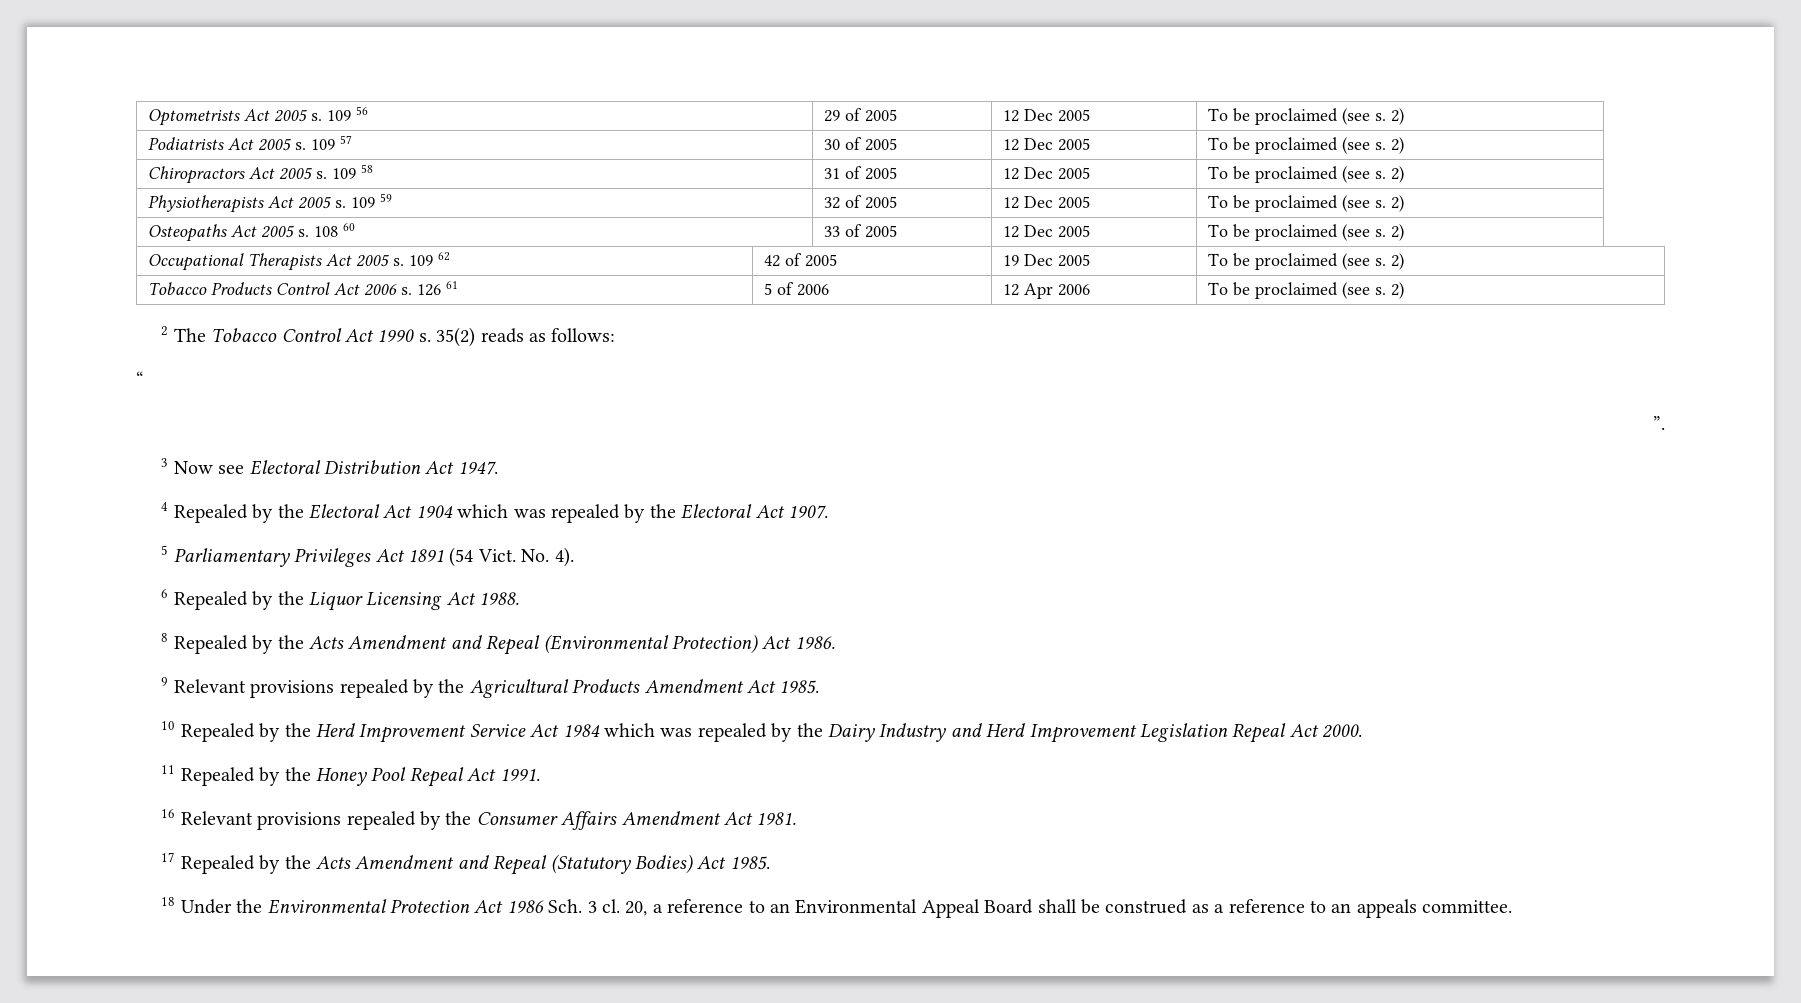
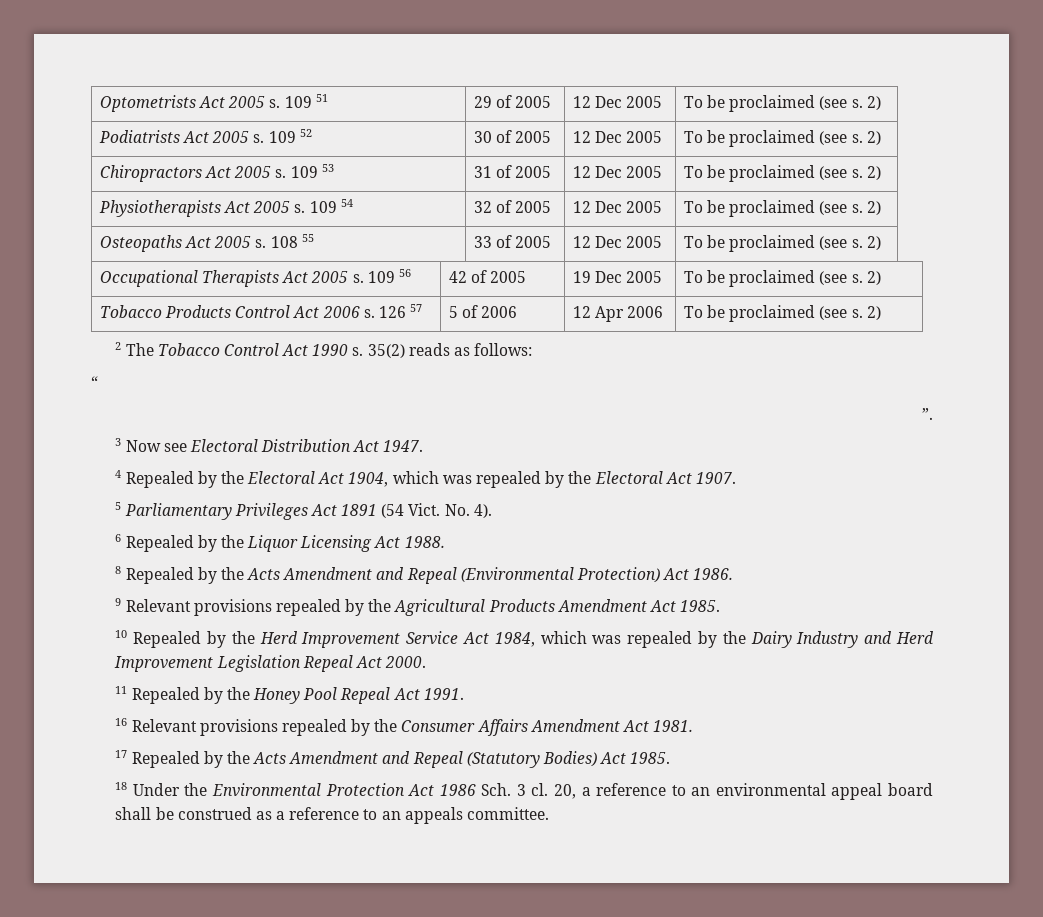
- Optometrists Act 2005 s. 109 56 | 29 of 2005 | 12 Dec 2005 | To be proclaimed (see s. 2)
+ Optometrists Act 2005 s. 109 51 | 29 of 2005 | 12 Dec 2005 | To be proclaimed (see s. 2)
- Podiatrists Act 2005 s. 109 57 | 30 of 2005 | 12 Dec 2005 | To be proclaimed (see s. 2)
+ Podiatrists Act 2005 s. 109 52 | 30 of 2005 | 12 Dec 2005 | To be proclaimed (see s. 2)
- Chiropractors Act 2005 s. 109 58 | 31 of 2005 | 12 Dec 2005 | To be proclaimed (see s. 2)
+ Chiropractors Act 2005 s. 109 53 | 31 of 2005 | 12 Dec 2005 | To be proclaimed (see s. 2)
- Physiotherapists Act 2005 s. 109 59 | 32 of 2005 | 12 Dec 2005 | To be proclaimed (see s. 2)
+ Physiotherapists Act 2005 s. 109 54 | 32 of 2005 | 12 Dec 2005 | To be proclaimed (see s. 2)
- Osteopaths Act 2005 s. 108 60 | 33 of 2005 | 12 Dec 2005 | To be proclaimed (see s. 2)
+ Osteopaths Act 2005 s. 108 55 | 33 of 2005 | 12 Dec 2005 | To be proclaimed (see s. 2)
- Occupational Therapists Act 2005 s. 109 62 | 42 of 2005 | 19 Dec 2005 | To be proclaimed (see s. 2)
+ Occupational Therapists Act 2005 s. 109 56 | 42 of 2005 | 19 Dec 2005 | To be proclaimed (see s. 2)
- Tobacco Products Control Act 2006 s. 126 61 | 5 of 2006 | 12 Apr 2006 | To be proclaimed (see s. 2)
+ Tobacco Products Control Act 2006 s. 126 57 | 5 of 2006 | 12 Apr 2006 | To be proclaimed (see s. 2)
- 4 Repealed by the Electoral Act 1904 which was repealed by the Electoral Act 1907.
+ 4 Repealed by the Electoral Act 1904, which was repealed by the Electoral Act 1907.
- 10 Repealed by the Herd Improvement Service Act 1984 which was repealed by the Dairy Industry and Herd Improvement Legislation Repeal Act 2000.
+ 10 Repealed by the Herd Improvement Service Act 1984, which was repealed by the Dairy Industry and Herd Improvement Legislation Repeal Act 2000.
- 20, a reference to an Environmental Appeal Board shall be construed as a reference to an appeals committee.
+ 20, a reference to an environmental appeal board shall be construed as a reference to an appeals committee.

